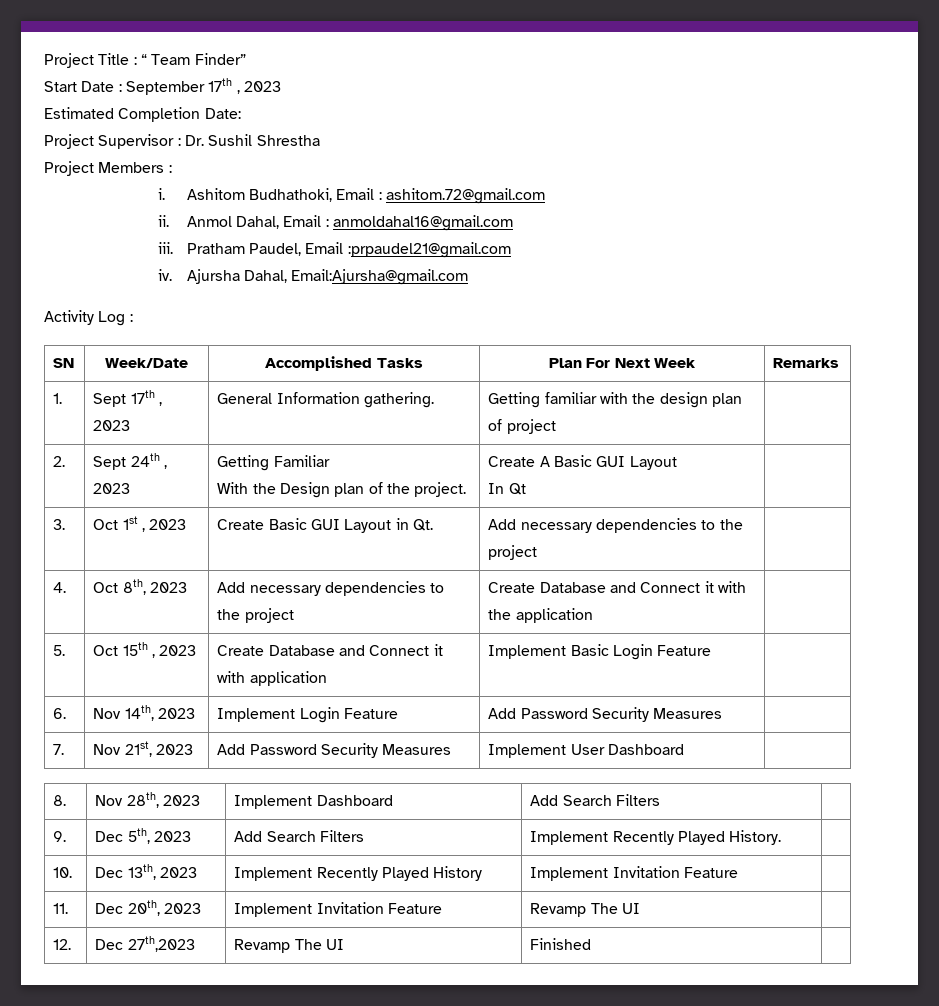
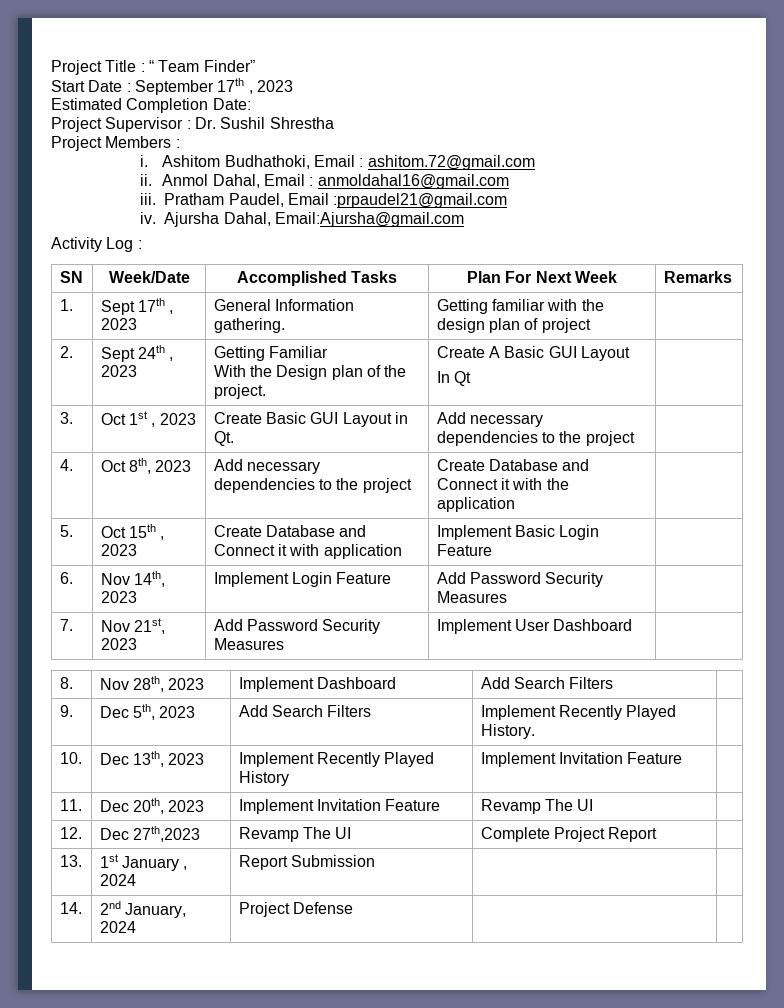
- 12. | Dec 27th,2023 | Revamp The UI | Finished |
+ 12. | Dec 27th,2023 | Revamp The UI | Complete Project Report |
+ 13. | 1st January , 2024 | Report Submission | |
+ 14. | 2nd January, 2024 | Project Defense | |

